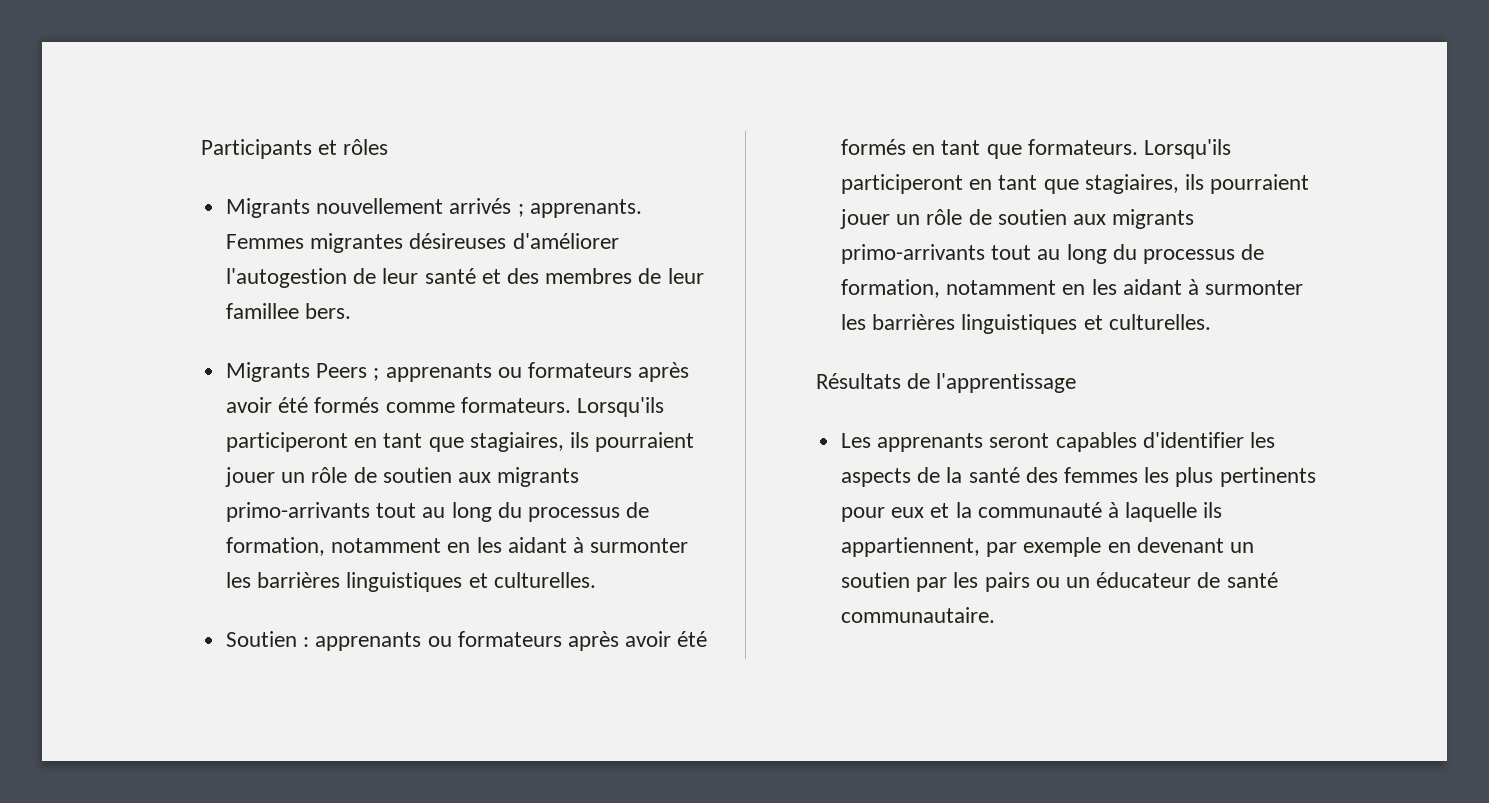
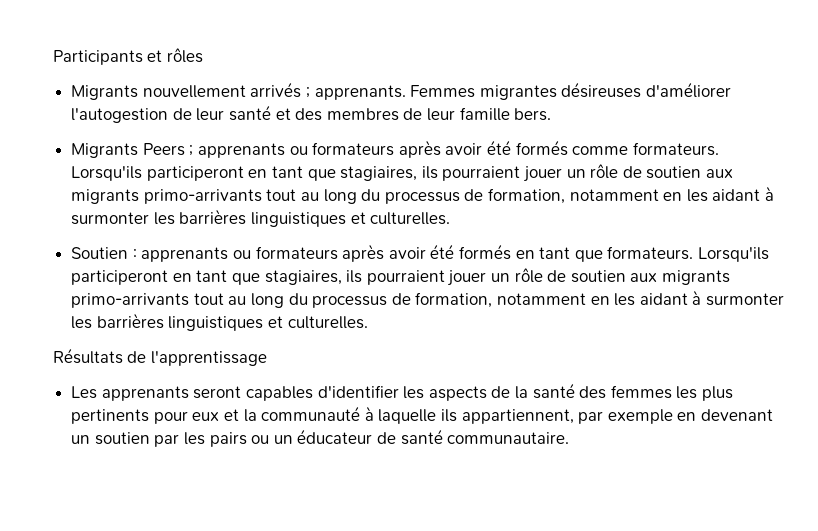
- Femmes migrantes désireuses d'améliorer l'autogestion de leur santé et des membres de leur famillee bers.
+ Femmes migrantes désireuses d'améliorer l'autogestion de leur santé et des membres de leur famille bers.

